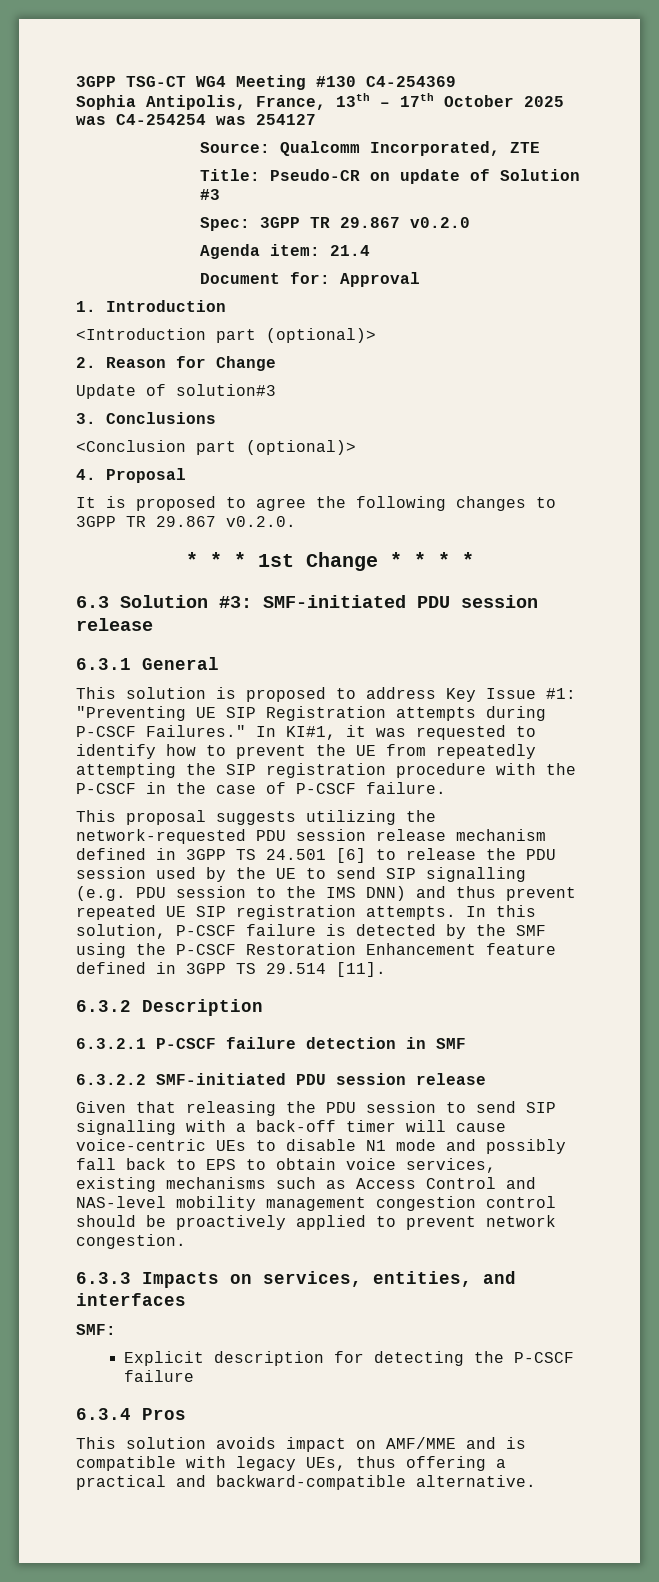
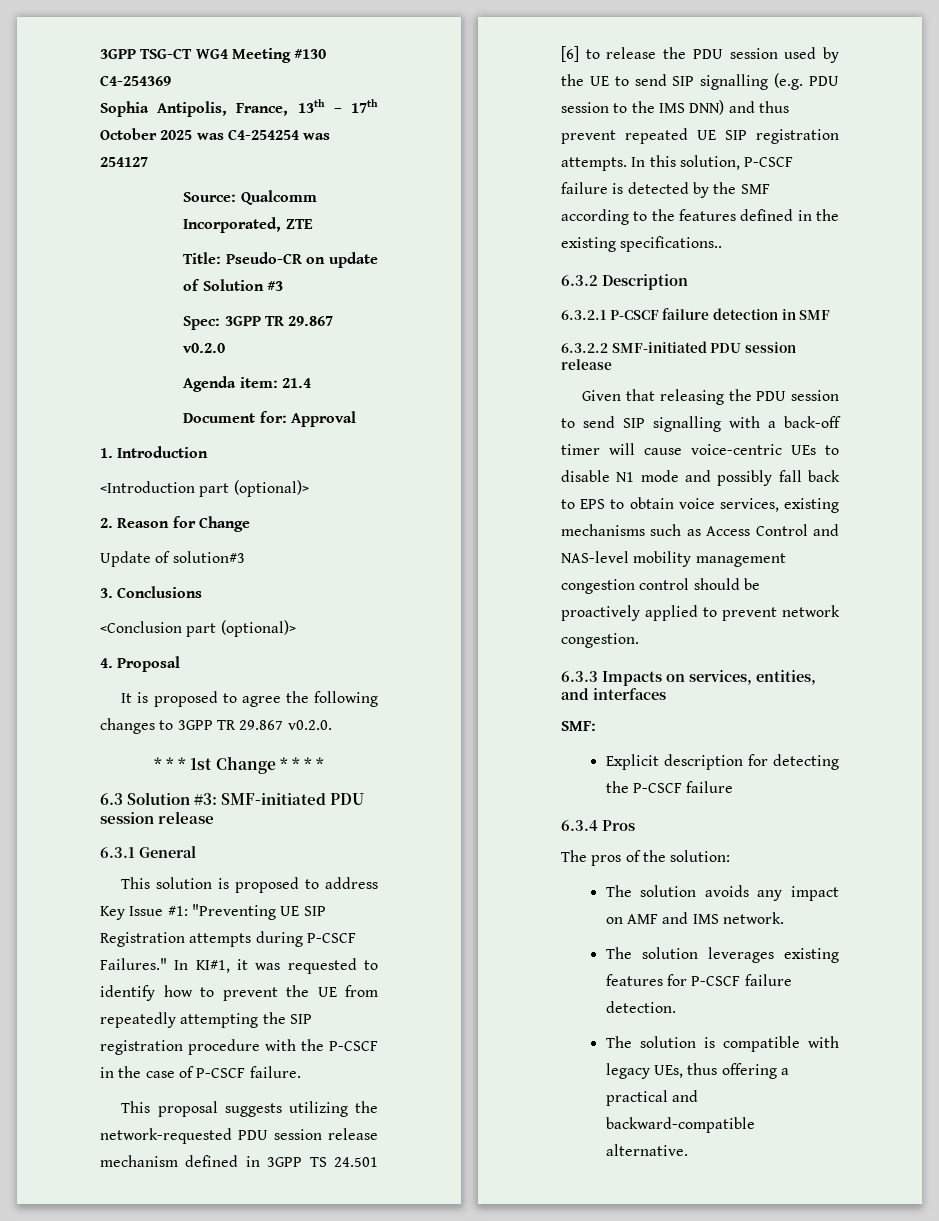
- In this solution, P-CSCF failure is detected by the SMF using the P-CSCF Restoration Enhancement feature defined in 3GPP TS 29.514 [11].
+ In this solution, P-CSCF failure is detected by the SMF according to the features defined in the existing specifications..
- This solution avoids impact on AMF/MME and is compatible with legacy UEs, thus offering a practical and backward-compatible alternative.
+ The pros of the solution:
+ The solution avoids any impact on AMF and IMS network.
+ The solution leverages existing features for P-CSCF failure detection.
+ The solution is compatible with legacy UEs, thus offering a practical and backward-compatible alternative.

